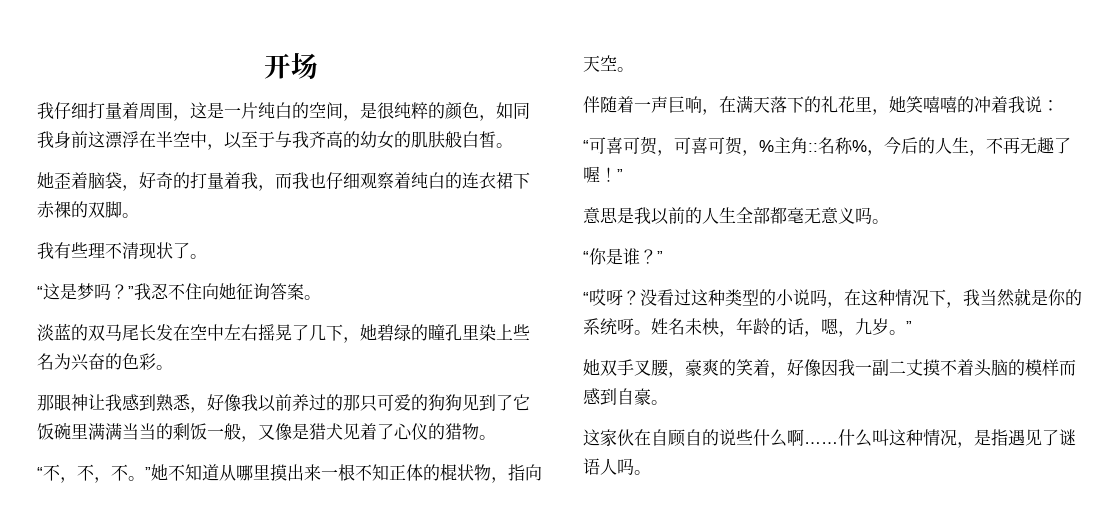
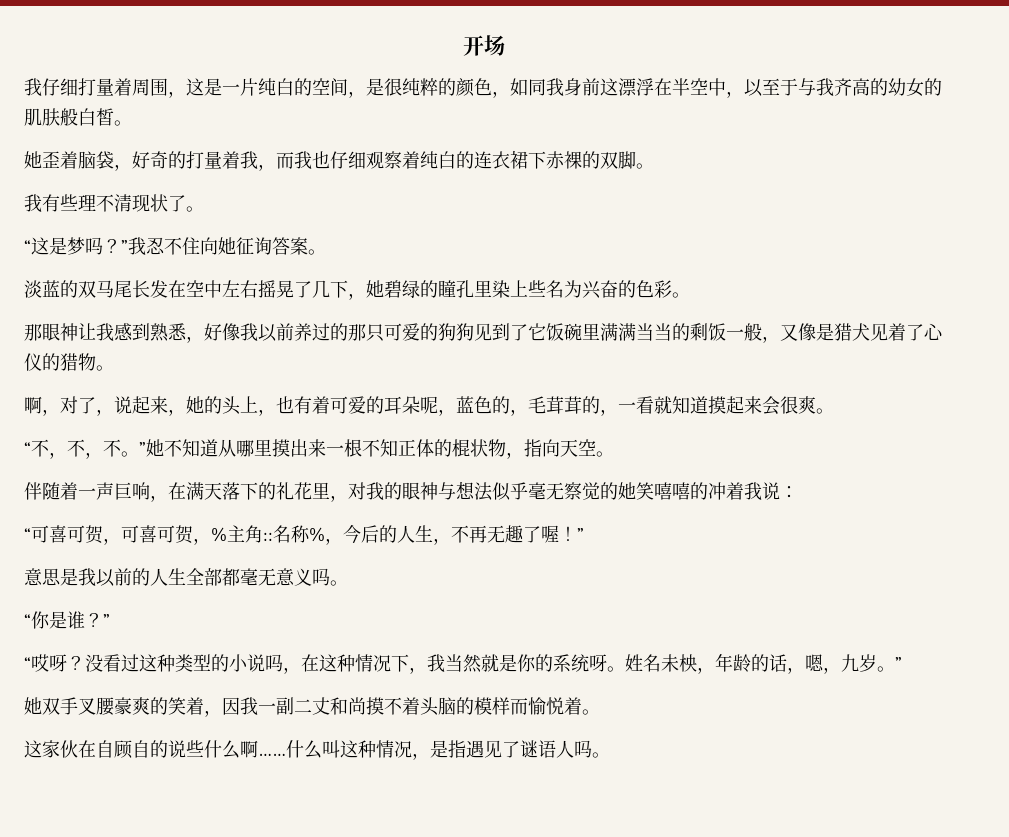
+ 啊，对了，说起来，她的头上，也有着可爱的耳朵呢，蓝色的，毛茸茸的，一看就知道摸起来会很爽。
- 伴随着一声巨响，在满天落下的礼花里，她笑嘻嘻的冲着我说：
+ 伴随着一声巨响，在满天落下的礼花里，对我的眼神与想法似乎毫无察觉的她笑嘻嘻的冲着我说：
- 她双手叉腰，豪爽的笑着，好像因我一副二丈摸不着头脑的模样而感到自豪。
+ 她双手叉腰豪爽的笑着，因我一副二丈和尚摸不着头脑的模样而愉悦着。

